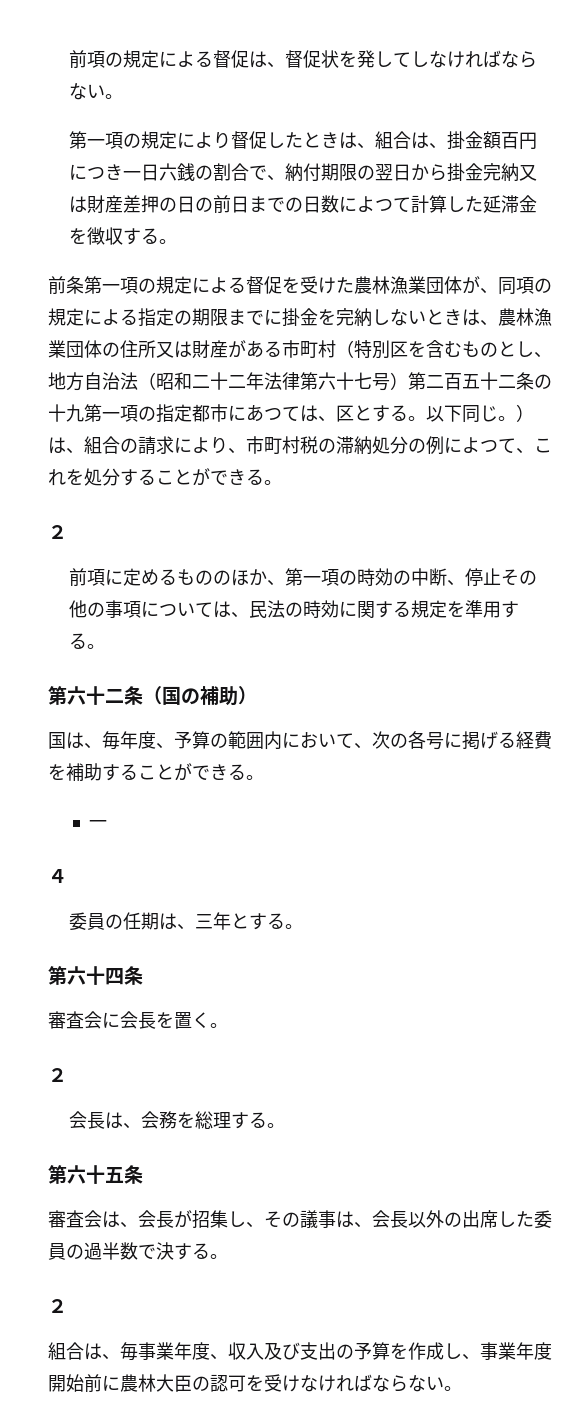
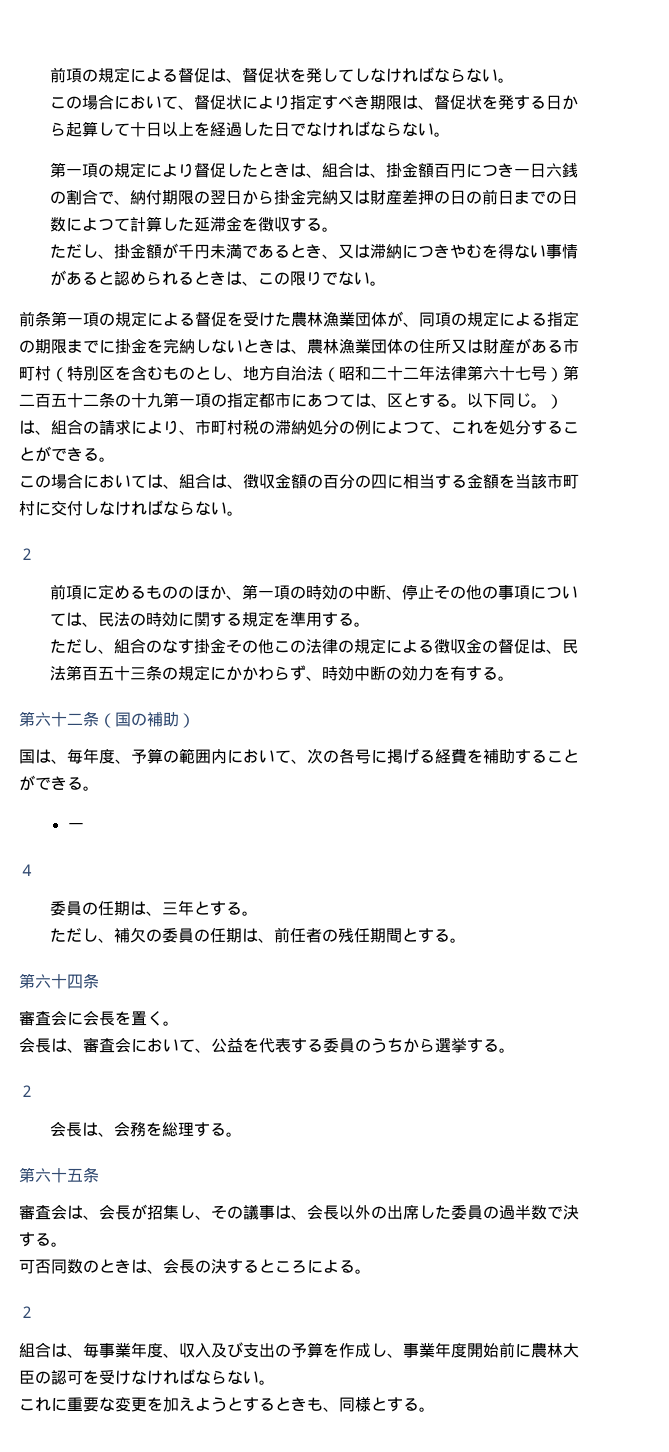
+ この場合において、督促状により指定すべき期限は、督促状を発する日から起算して十日以上を経過した日でなければならない。
+ ただし、掛金額が千円未満であるとき、又は滞納につきやむを得ない事情があると認められるときは、この限りでない。
+ この場合においては、組合は、徴収金額の百分の四に相当する金額を当該市町村に交付しなければならない。
+ ただし、組合のなす掛金その他この法律の規定による徴収金の督促は、民法第百五十三条の規定にかかわらず、時効中断の効力を有する。
+ ただし、補欠の委員の任期は、前任者の残任期間とする。
+ 会長は、審査会において、公益を代表する委員のうちから選挙する。
+ 可否同数のときは、会長の決するところによる。
+ これに重要な変更を加えようとするときも、同様とする。

